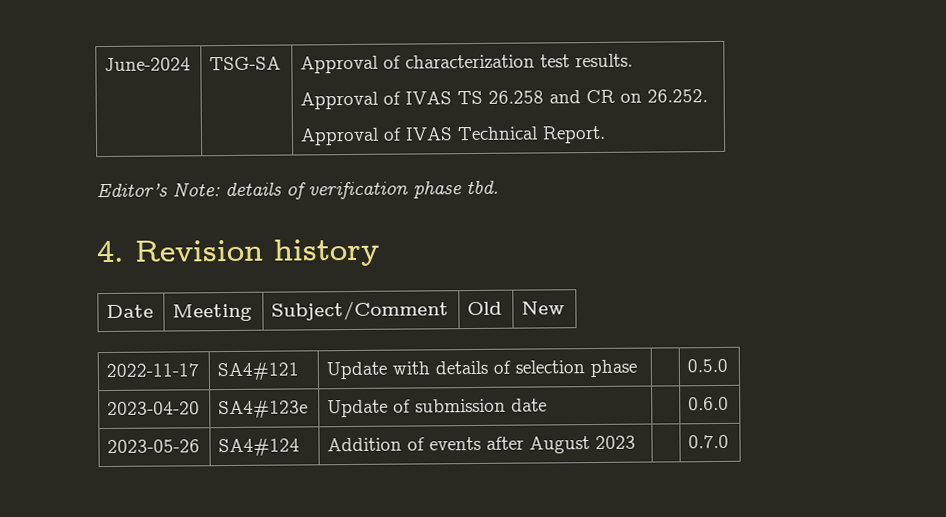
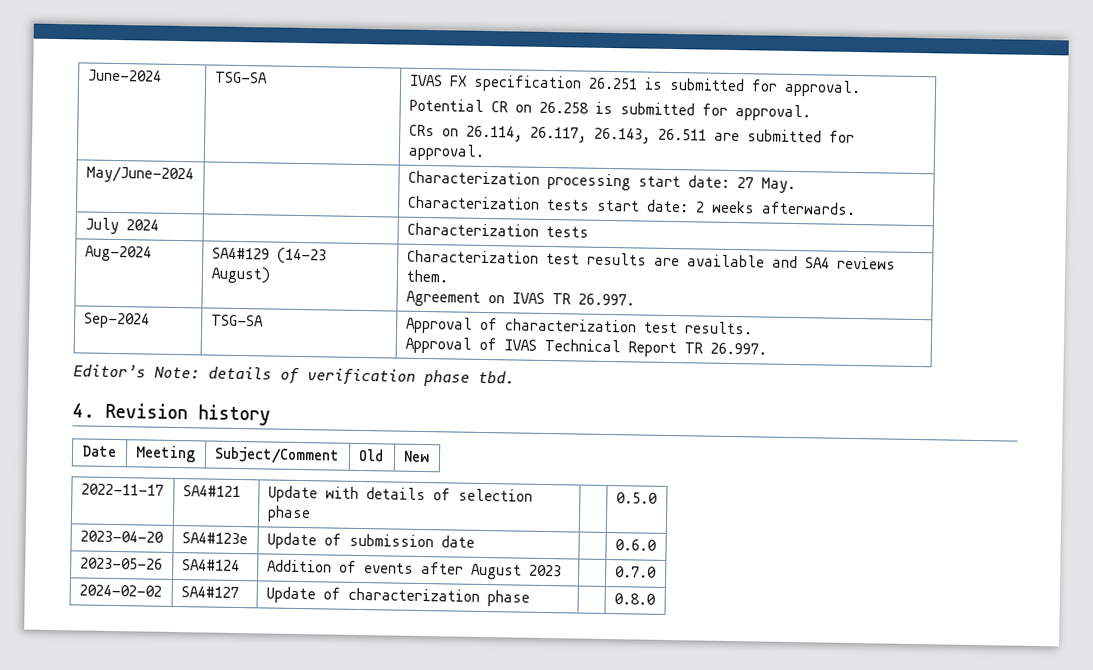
- June-2024 | TSG-SA | Approval of characterization test results.
- Approval of IVAS TS 26.258 and CR on 26.252.
- Approval of IVAS Technical Report.
+ June-2024 | TSG-SA | IVAS FX specification 26.251 is submitted for approval.
+ Potential CR on 26.258 is submitted for approval.
+ CRs on 26.114, 26.117, 26.143, 26.511 are submitted for approval.
+ May/June-2024 | | Characterization processing start date: 27 May.
+ Characterization tests start date: 2 weeks afterwards.
+ July 2024 | | Characterization tests
+ Aug-2024 | SA4#129 (14-23 August) | Characterization test results are available and SA4 reviews them.
+ Agreement on IVAS TR 26.997.
+ Sep-2024 | TSG-SA | Approval of characterization test results.
+ Approval of IVAS Technical Report TR 26.997.
+ 2024-02-02 | SA4#127 | Update of characterization phase | | 0.8.0

